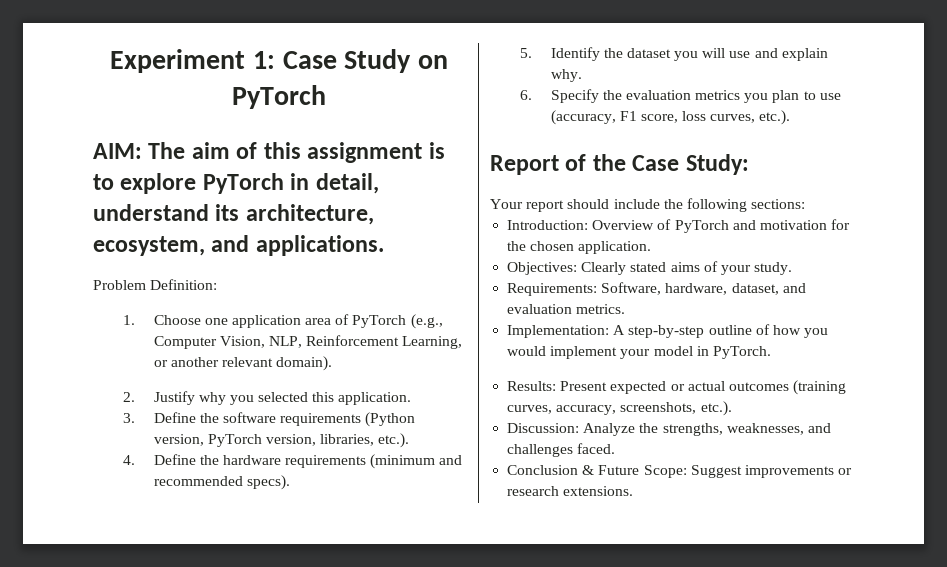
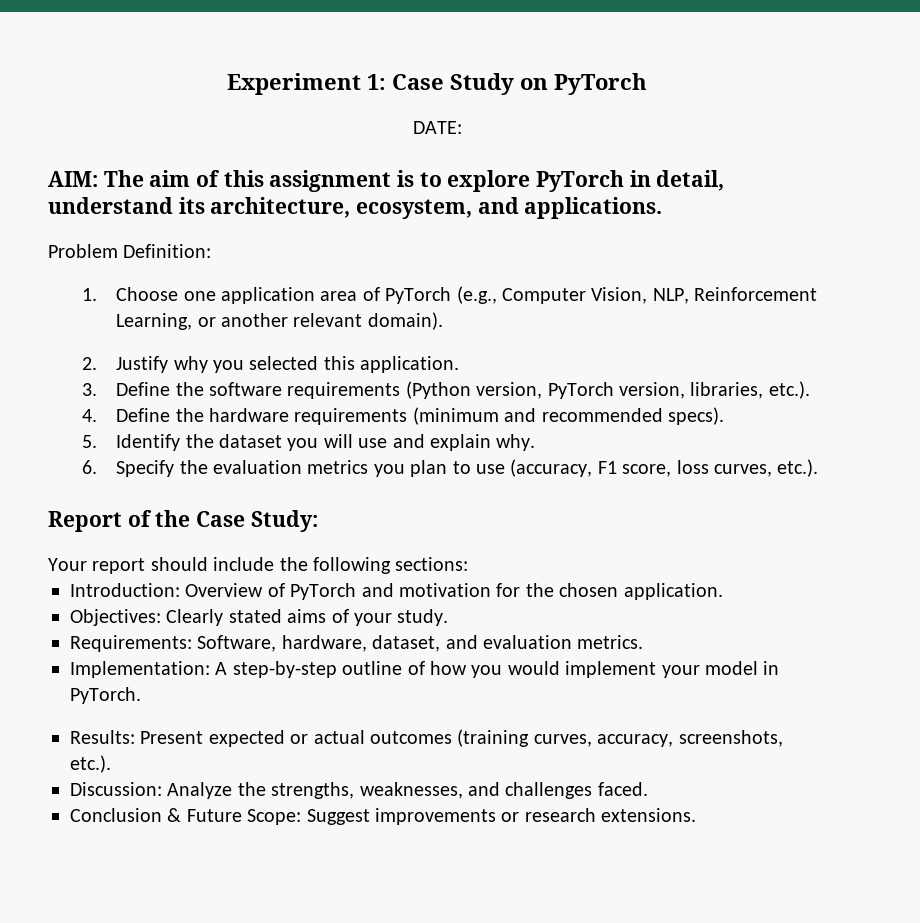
+ DATE:

